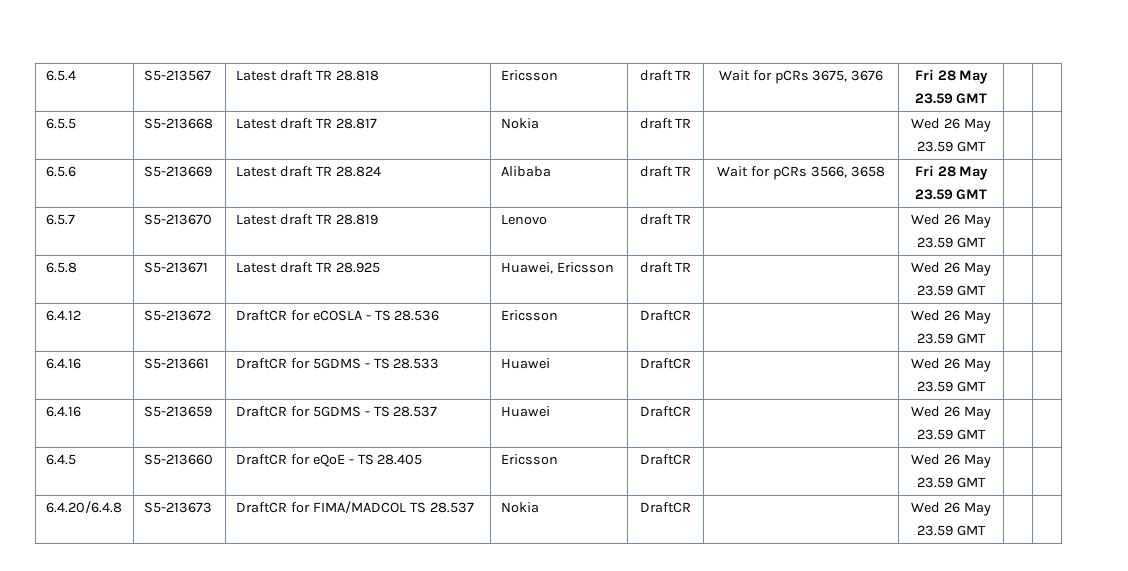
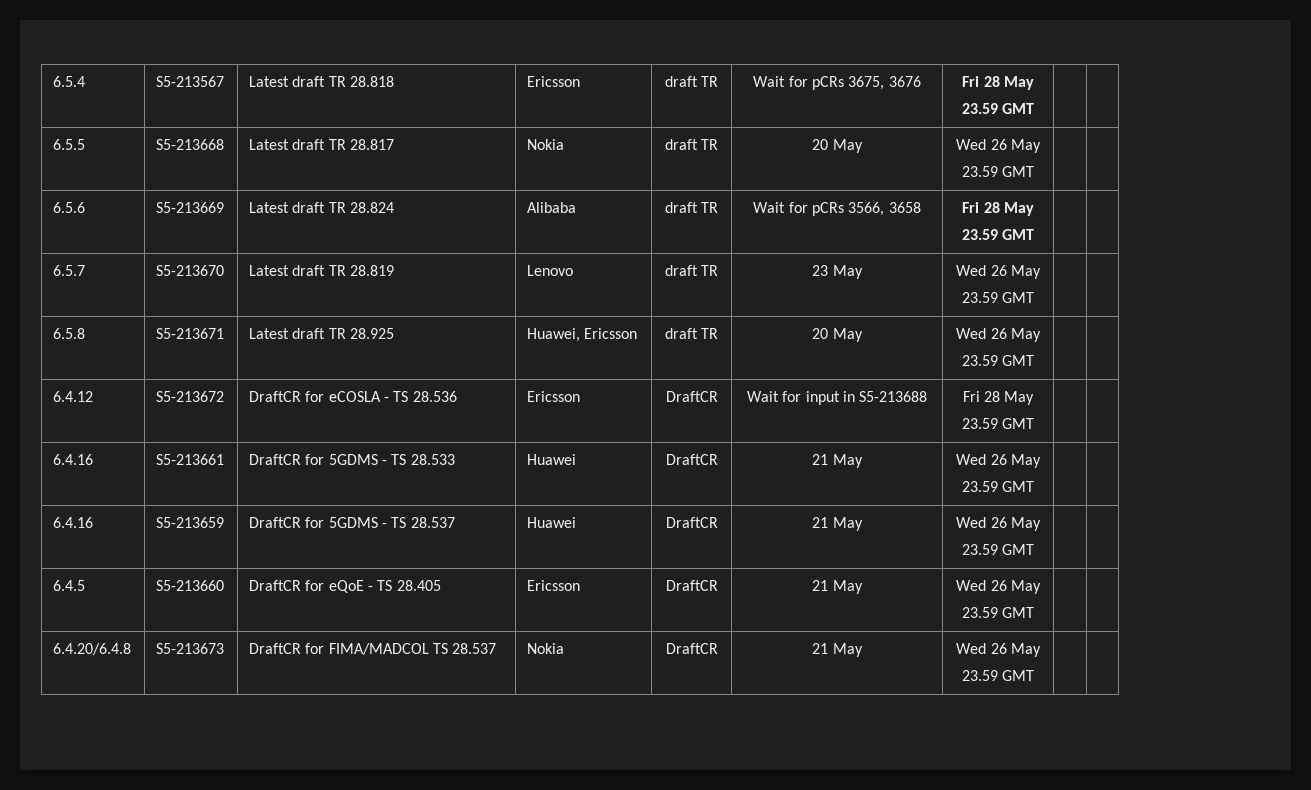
- 6.5.5 | S5-213668 | Latest draft TR 28.817 | Nokia | draft TR | | Wed 26 May
+ 6.5.5 | S5-213668 | Latest draft TR 28.817 | Nokia | draft TR | 20 May | Wed 26 May
- 6.5.7 | S5-213670 | Latest draft TR 28.819 | Lenovo | draft TR | | Wed 26 May
+ 6.5.7 | S5-213670 | Latest draft TR 28.819 | Lenovo | draft TR | 23 May | Wed 26 May
- 6.5.8 | S5-213671 | Latest draft TR 28.925 | Huawei, Ericsson | draft TR | | Wed 26 May
+ 6.5.8 | S5-213671 | Latest draft TR 28.925 | Huawei, Ericsson | draft TR | 20 May | Wed 26 May
- 6.4.12 | S5-213672 | DraftCR for eCOSLA - TS 28.536 | Ericsson | DraftCR | | Wed 26 May
+ 6.4.12 | S5-213672 | DraftCR for eCOSLA - TS 28.536 | Ericsson | DraftCR | Wait for input in S5-213688 | Fri 28 May
- 6.4.16 | S5-213661 | DraftCR for 5GDMS - TS 28.533 | Huawei | DraftCR | | Wed 26 May
+ 6.4.16 | S5-213661 | DraftCR for 5GDMS - TS 28.533 | Huawei | DraftCR | 21 May | Wed 26 May
- 6.4.16 | S5-213659 | DraftCR for 5GDMS - TS 28.537 | Huawei | DraftCR | | Wed 26 May
+ 6.4.16 | S5-213659 | DraftCR for 5GDMS - TS 28.537 | Huawei | DraftCR | 21 May | Wed 26 May
- 6.4.5 | S5-213660 | DraftCR for eQoE - TS 28.405 | Ericsson | DraftCR | | Wed 26 May
+ 6.4.5 | S5-213660 | DraftCR for eQoE - TS 28.405 | Ericsson | DraftCR | 21 May | Wed 26 May
- 6.4.20/6.4.8 | S5-213673 | DraftCR for FIMA/MADCOL TS 28.537 | Nokia | DraftCR | | Wed 26 May
+ 6.4.20/6.4.8 | S5-213673 | DraftCR for FIMA/MADCOL TS 28.537 | Nokia | DraftCR | 21 May | Wed 26 May

